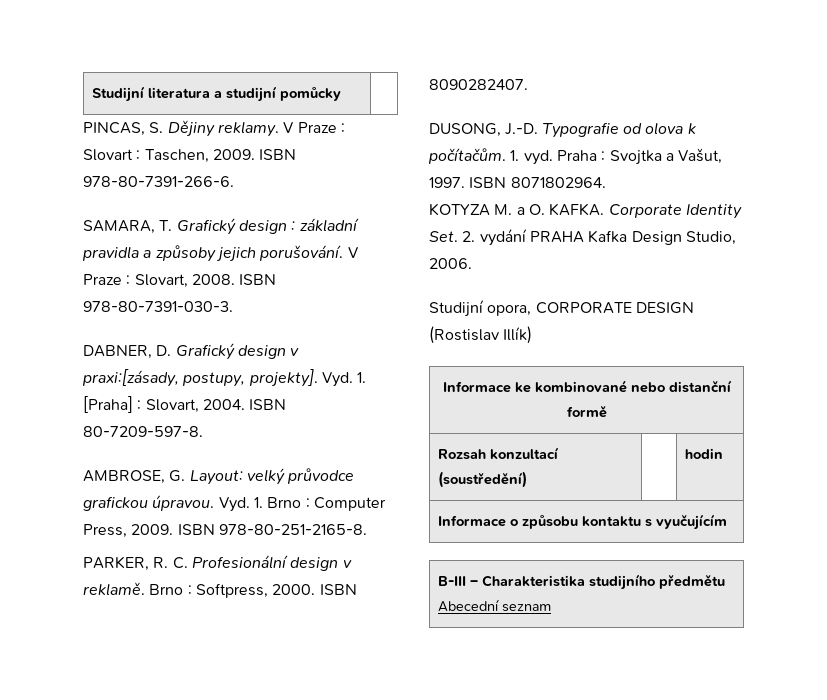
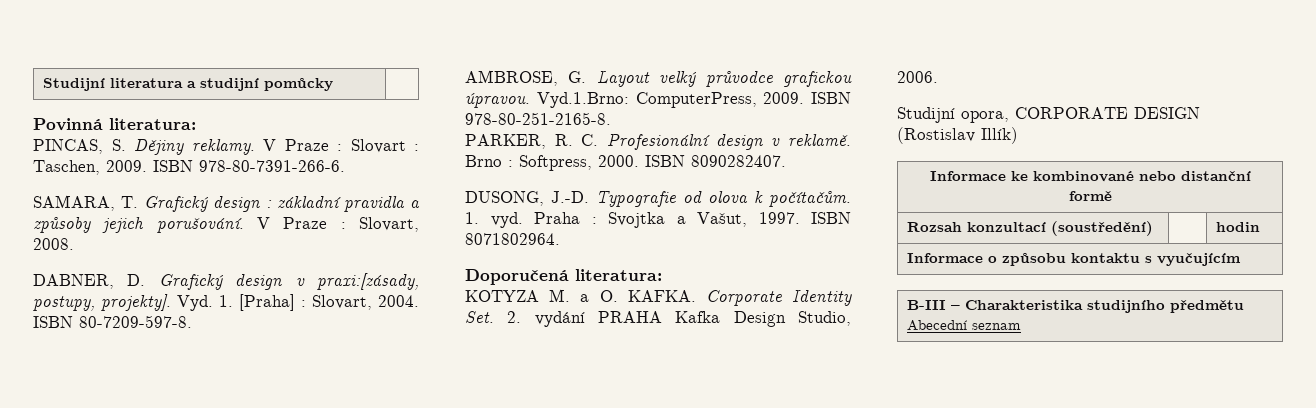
+ Povinná literatura:
- ISBN 978-80-7391-030-3.
- AMBROSE, G. Layout: velký průvodce grafickou úpravou.
+ AMBROSE, G. Layout velký průvodce grafickou úpravou.
- Vyd. 1. Brno : Computer Press, 2009.
+ Vyd.1.Brno: ComputerPress, 2009.
+ Doporučená literatura:

